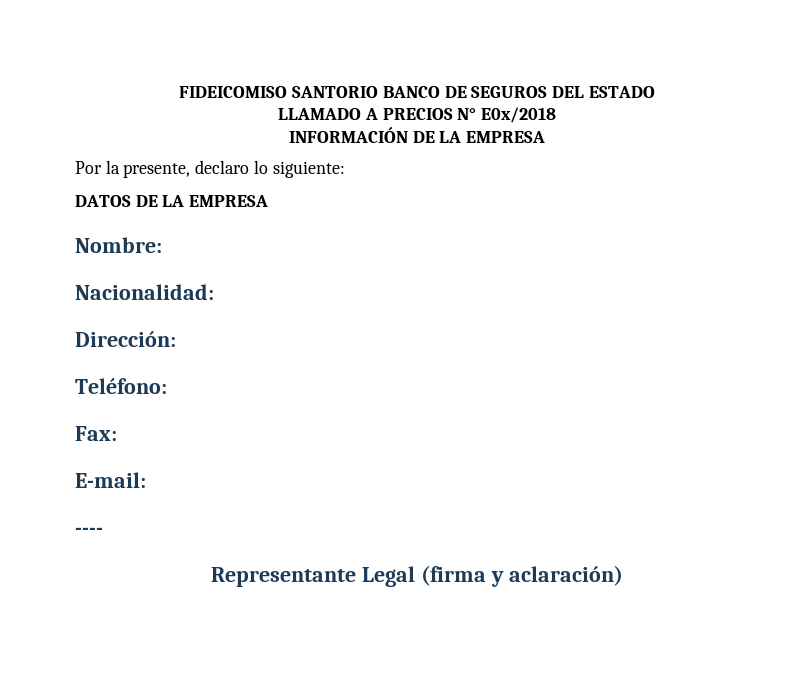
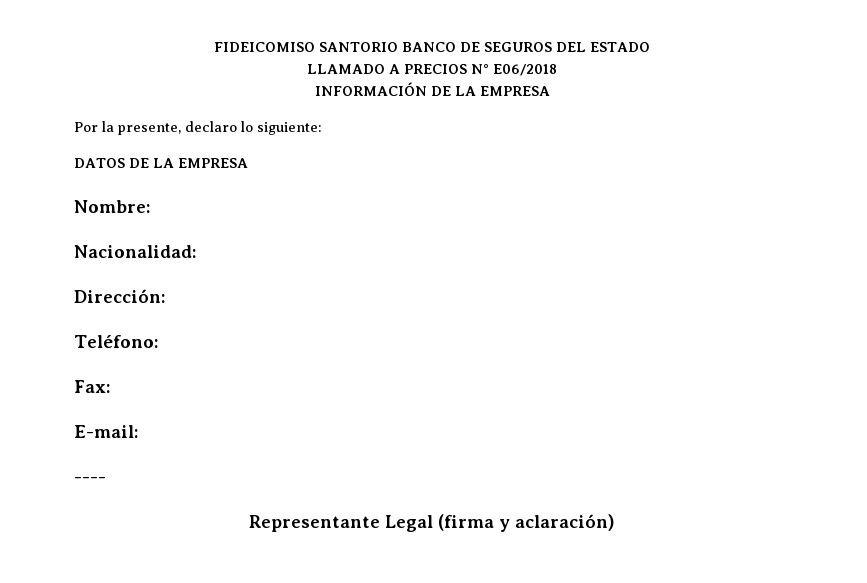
- LLAMADO A PRECIOS N° E0x/2018
+ LLAMADO A PRECIOS N° E06/2018

